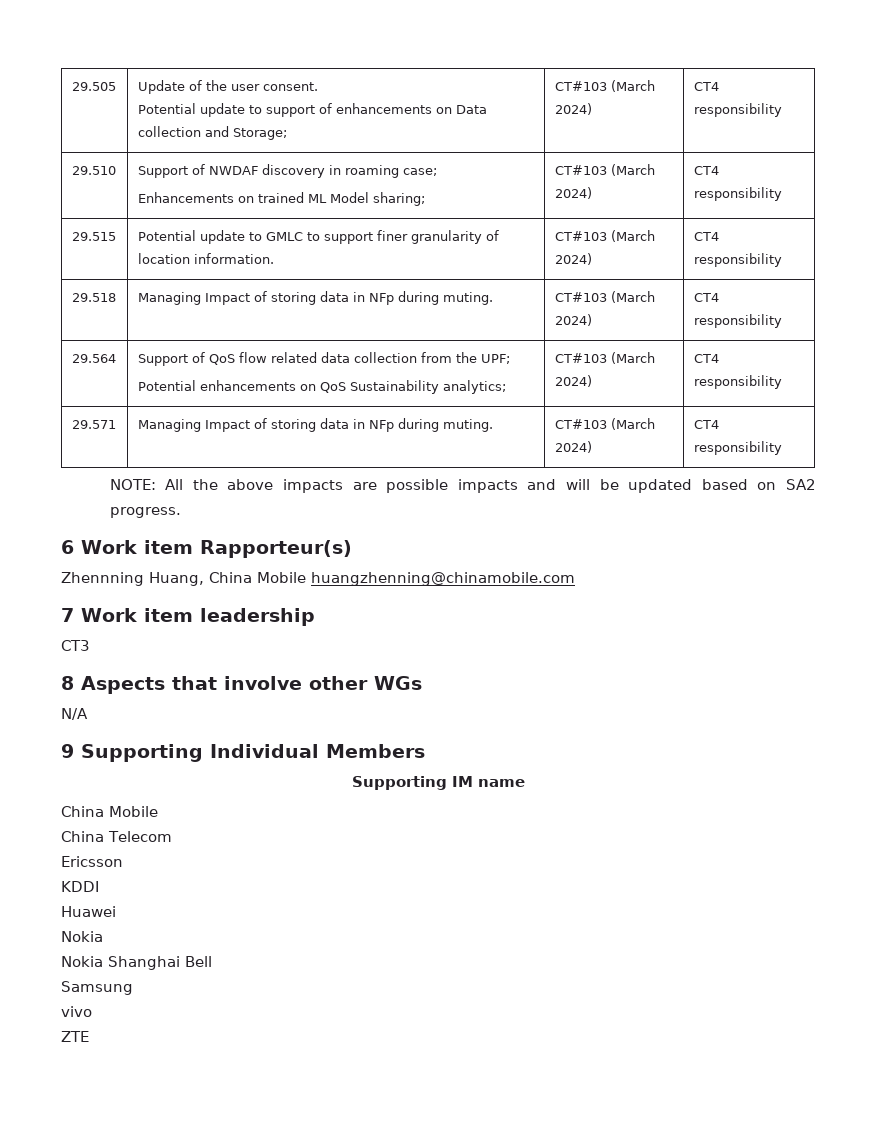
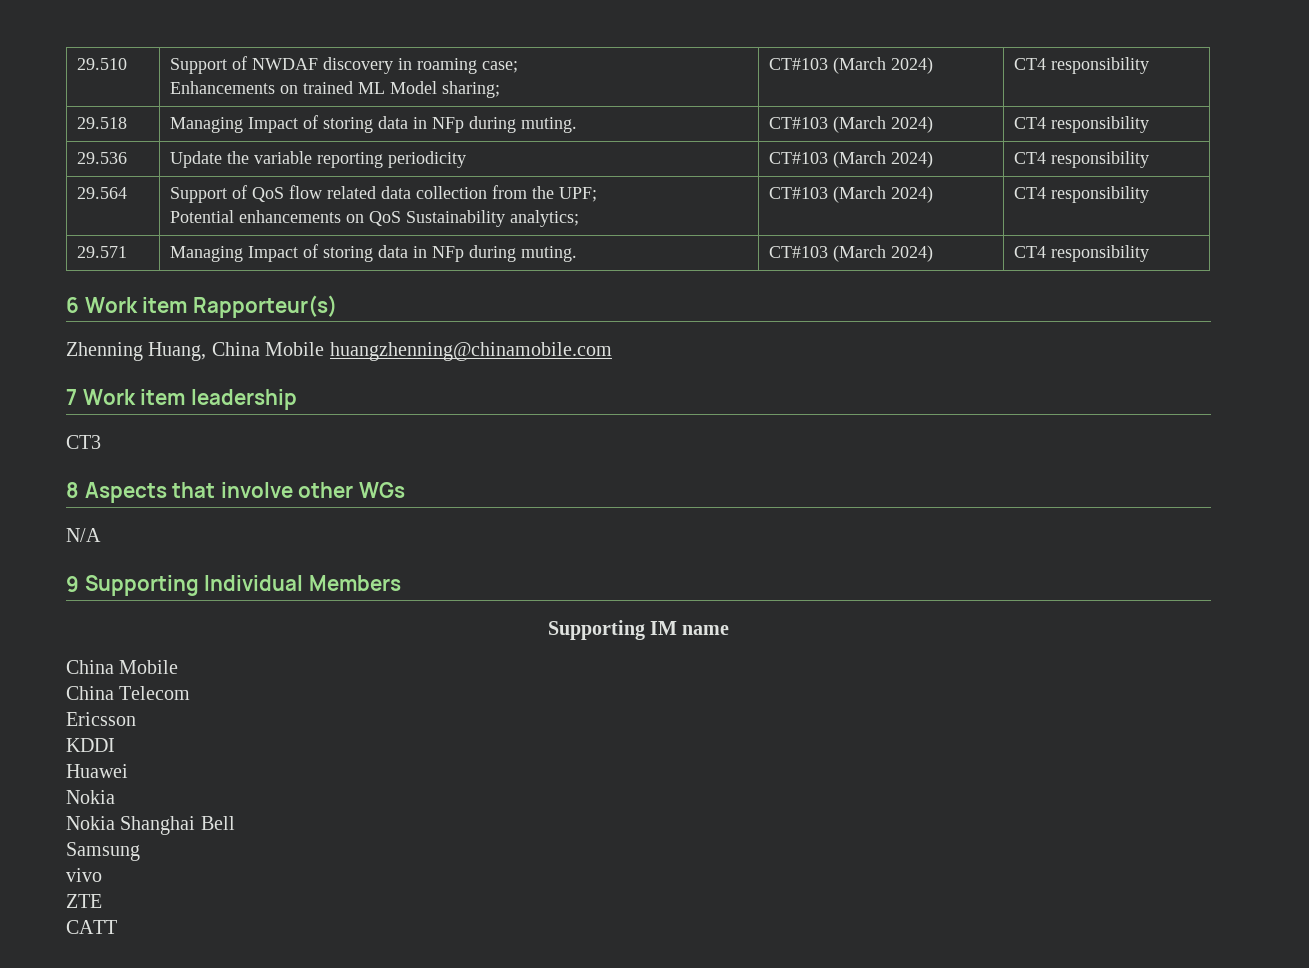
- 29.505 | Update of the user consent.
- Potential update to support of enhancements on Data collection and Storage; | CT#103 (March 2024) | CT4 responsibility
- 29.515 | Potential update to GMLC to support finer granularity of location information. | CT#103 (March 2024) | CT4 responsibility
+ 29.536 | Update the variable reporting periodicity | CT#103 (March 2024) | CT4 responsibility
- NOTE: All the above impacts are possible impacts and will be updated based on SA2 progress.
- Zhennning Huang, China Mobile huangzhenning@chinamobile.com
+ Zhenning Huang, China Mobile huangzhenning@chinamobile.com
+ CATT

